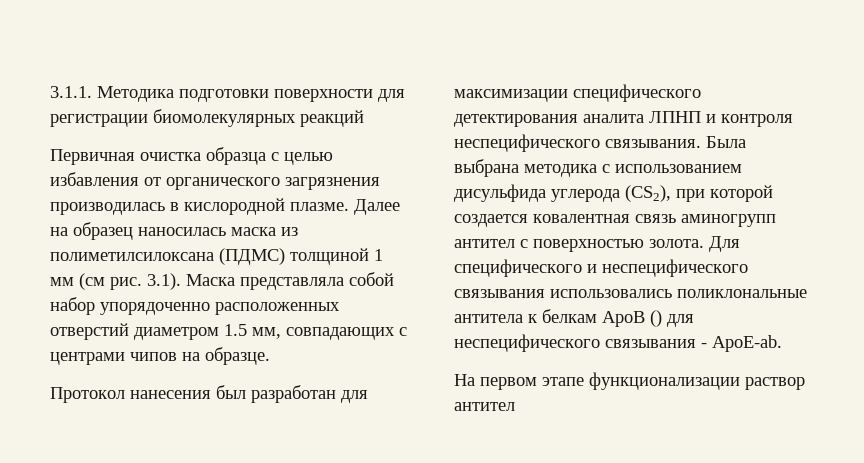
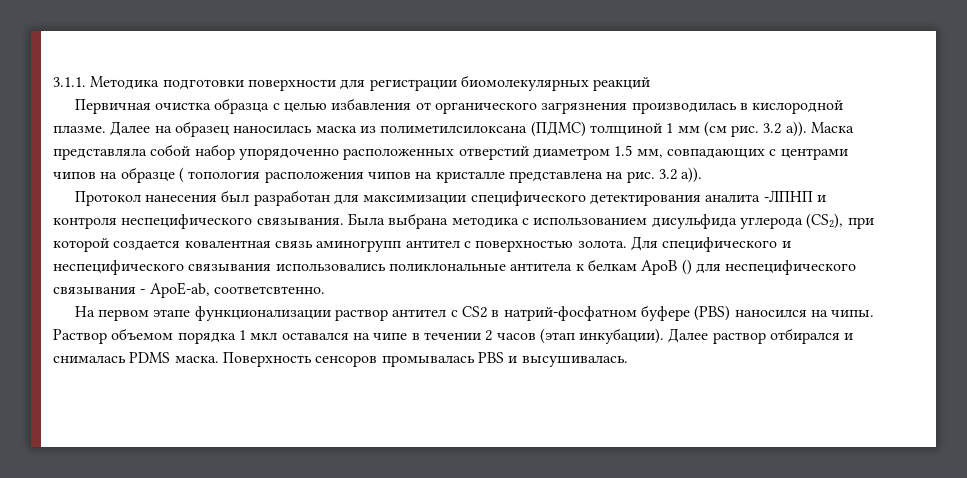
- 3.1). Маска представляла собой набор упорядоченно расположенных отверстий диаметром 1.5 мм, совпадающих с центрами чипов на образце.
+ 3.2 a)). Маска представляла собой набор упорядоченно расположенных отверстий диаметром 1.5 мм, совпадающих с центрами чипов на образце ( топология расположения чипов на кристалле представлена на рис. 3.2 a)).
- Протокол нанесения был разработан для максимизации специфического детектирования аналита ЛПНП и контроля неспецифического связывания.
+ Протокол нанесения был разработан для максимизации специфического детектирования аналита -ЛПНП и контроля неспецифического связывания.
- Для специфического и неспецифического связывания использовались поликлональные антитела к белкам ApoB () для неспецифического связывания - ApoE-ab.
+ Для специфического и неспецифического связывания использовались поликлональные антитела к белкам ApoB () для неспецифического связывания - ApoE-ab, cоответсвтенно.
- На первом этапе функционализации раствор антител
+ На первом этапе функционализации раствор антител с CS2 в натрий-фосфатном буфере (PBS) наносился на чипы. Раствор объемом порядка 1 мкл оставался на чипе в течении 2 часов (этап инкубации). Далее раствор отбирался и снималась PDMS маска. Поверхность сенсоров промывалась PBS и высушивалась.

